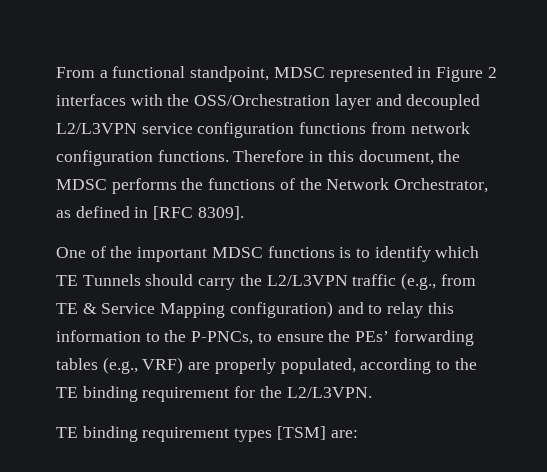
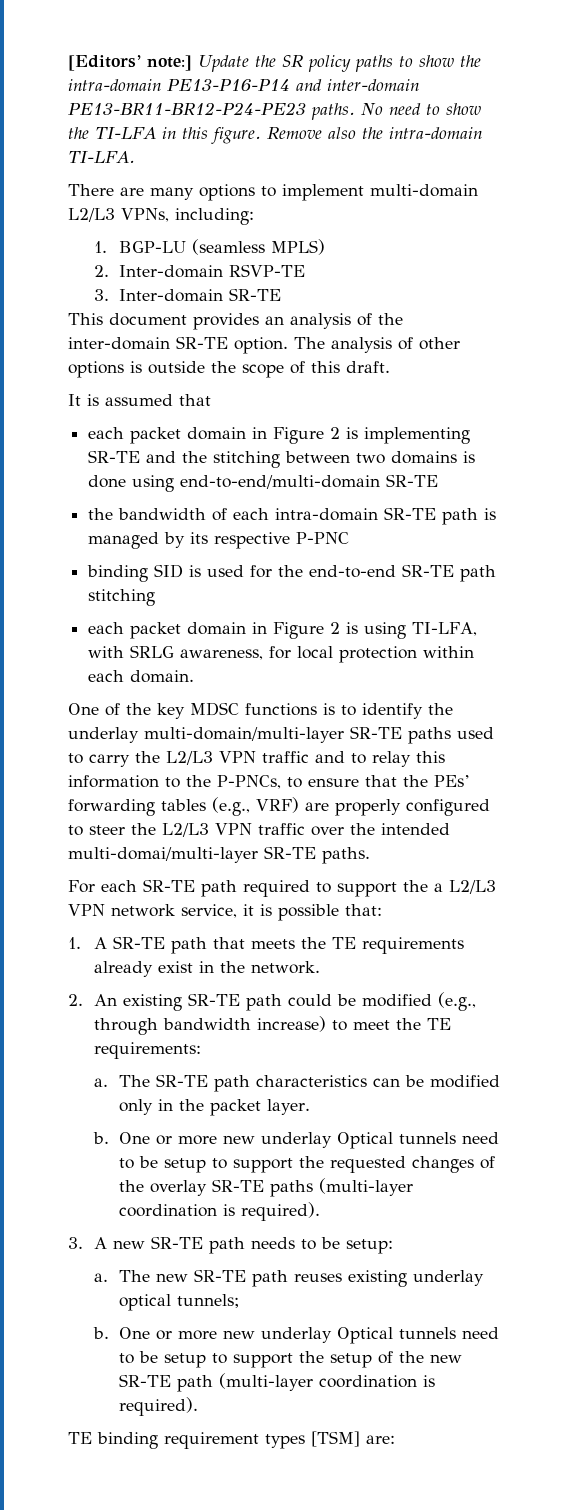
- From a functional standpoint, MDSC represented in Figure 2 interfaces with the OSS/Orchestration layer and decoupled L2/L3VPN service configuration functions from network configuration functions. Therefore in this document, the MDSC performs the functions of the Network Orchestrator, as defined in [RFC 8309].
+ [Editors’ note:] Update the SR policy paths to show the intra-domain PE13-P16-P14 and inter-domain PE13-BR11-BR12-P24-PE23 paths. No need to show the TI-LFA in this figure. Remove also the intra-domain TI-LFA.
+ There are many options to implement multi-domain L2/L3 VPNs, including:
+ 1. BGP-LU (seamless MPLS)
+ 2. Inter-domain RSVP-TE
+ 3. Inter-domain SR-TE
+ This document provides an analysis of the inter-domain SR-TE option. The analysis of other options is outside the scope of this draft.
+ It is assumed that
+ each packet domain in Figure 2 is implementing SR-TE and the stitching between two domains is done using end-to-end/multi-domain SR-TE
+ the bandwidth of each intra-domain SR-TE path is managed by its respective P-PNC
+ binding SID is used for the end-to-end SR-TE path stitching
+ each packet domain in Figure 2 is using TI-LFA, with SRLG awareness, for local protection within each domain.
- One of the important MDSC functions is to identify which TE Tunnels should carry the L2/L3VPN traffic (e.g., from TE & Service Mapping configuration) and to relay this information to the P-PNCs, to ensure the PEs’ forwarding tables (e.g., VRF) are properly populated, according to the TE binding requirement for the L2/L3VPN.
+ One of the key MDSC functions is to identify the underlay multi-domain/multi-layer SR-TE paths used to carry the L2/L3 VPN traffic and to relay this information to the P-PNCs, to ensure that the PEs’ forwarding tables (e.g., VRF) are properly configured to steer the L2/L3 VPN traffic over the intended multi-domai/multi-layer SR-TE paths.
+ For each SR-TE path required to support the a L2/L3 VPN network service, it is possible that:
+ 1. A SR-TE path that meets the TE requirements already exist in the network.
+ 2. An existing SR-TE path could be modified (e.g., through bandwidth increase) to meet the TE requirements:
+ a. The SR-TE path characteristics can be modified only in the packet layer.
+ b. One or more new underlay Optical tunnels need to be setup to support the requested changes of the overlay SR-TE paths (multi-layer coordination is required).
+ 3. A new SR-TE path needs to be setup:
+ a. The new SR-TE path reuses existing underlay optical tunnels;
+ b. One or more new underlay Optical tunnels need to be setup to support the setup of the new SR-TE path (multi-layer coordination is required).

